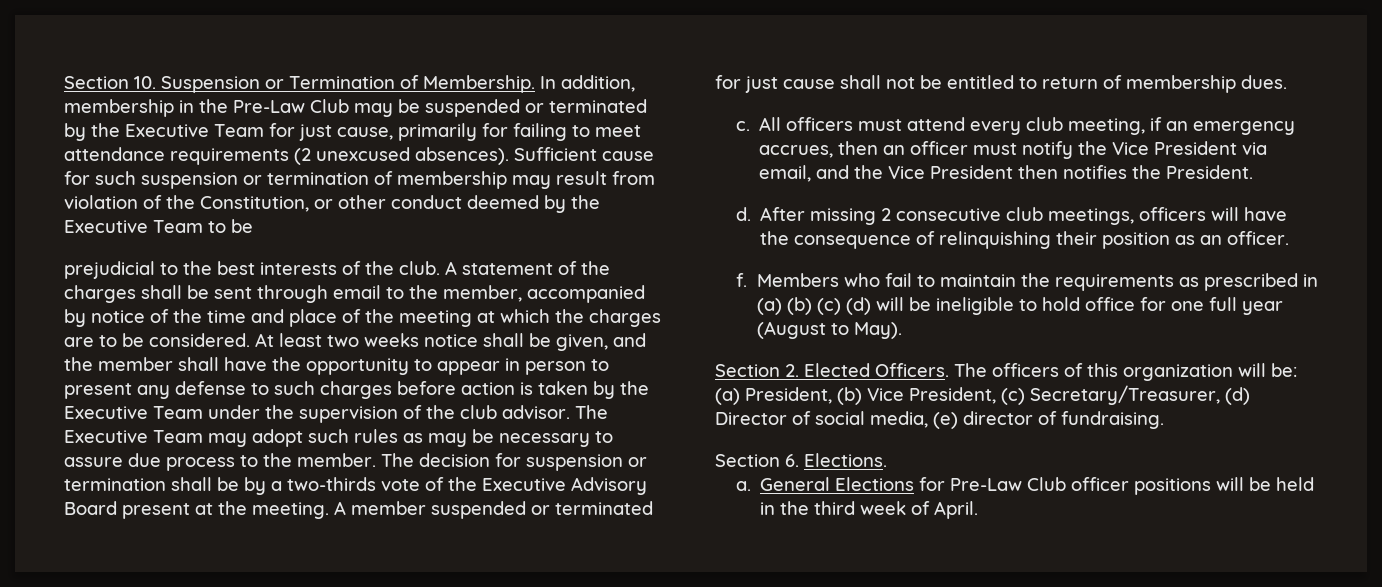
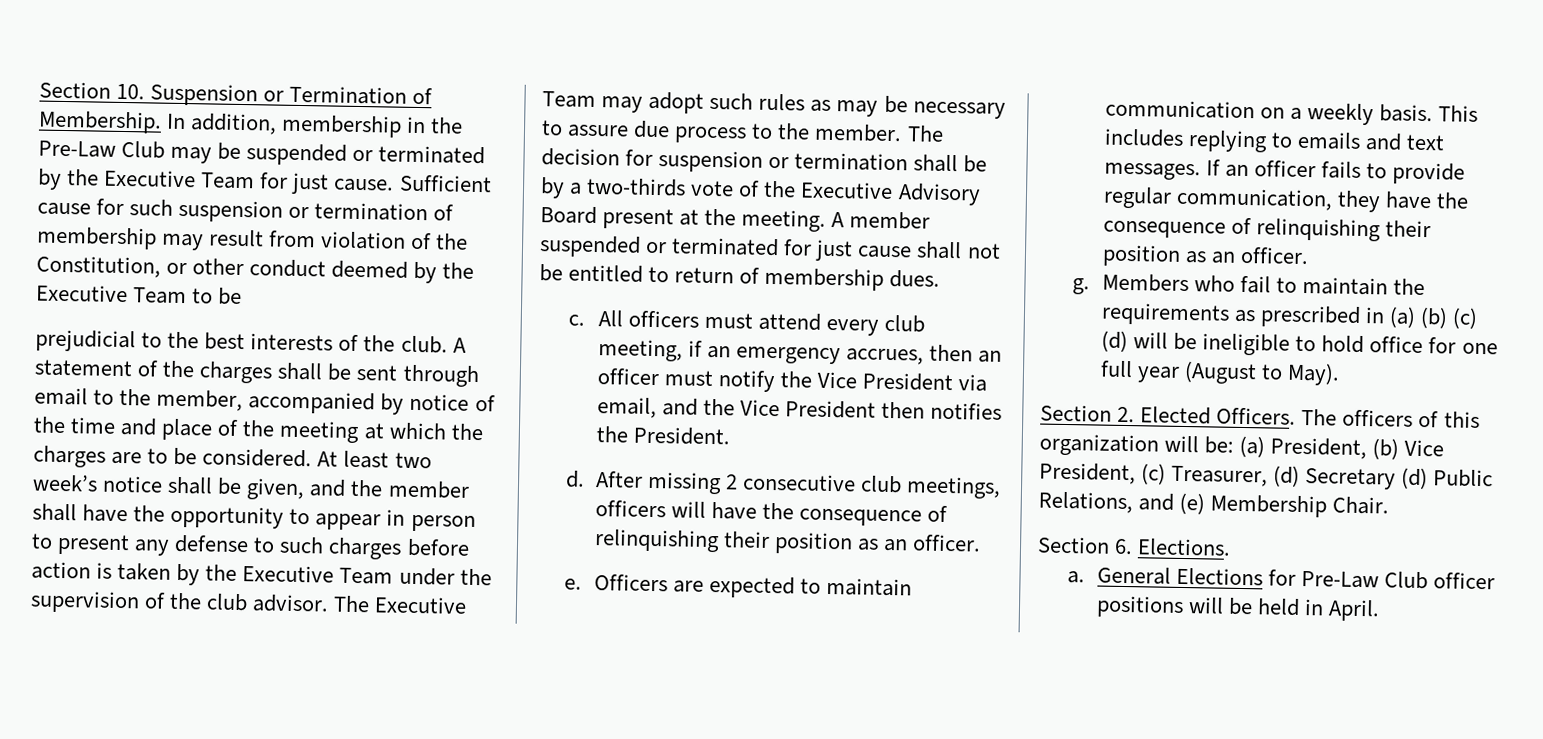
- In addition, membership in the Pre-Law Club may be suspended or terminated by the Executive Team for just cause, primarily for failing to meet attendance requirements (2 unexcused absences).
+ In addition, membership in the Pre-Law Club may be suspended or terminated by the Executive Team for just cause.
- At least two weeks notice shall be given, and the member shall have the opportunity to appear in person to present any defense to such charges before action is taken by the Executive Team under the supervision of the club advisor.
+ At least two week’s notice shall be given, and the member shall have the opportunity to appear in person to present any defense to such charges before action is taken by the Executive Team under the supervision of the club advisor.
- f.
+ e. Officers are expected to maintain communication on a weekly basis. This includes replying to emails and text messages. If an officer fails to provide regular communication, they have the consequence of relinquishing their position as an officer.
+ g.
- The officers of this organization will be: (a) President, (b) Vice President, (c) Secretary/Treasurer, (d) Director of social media, (e) director of fundraising.
+ The officers of this organization will be: (a) President, (b) Vice President, (c) Treasurer, (d) Secretary (d) Public Relations, and (e) Membership Chair.
- General Elections for Pre-Law Club officer positions will be held in the third week of April.
+ General Elections for Pre-Law Club officer positions will be held in April.

